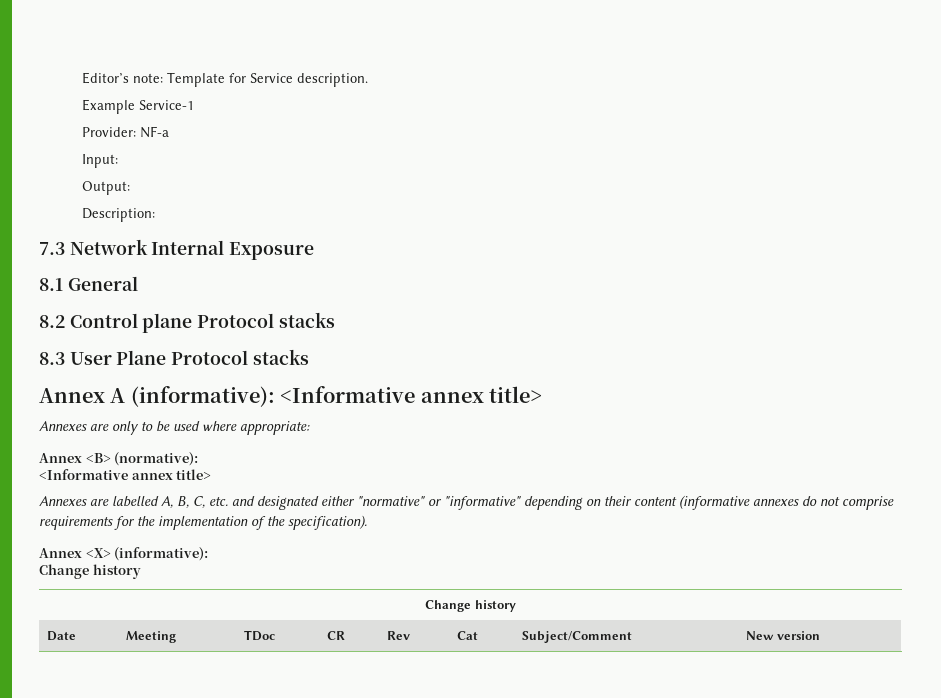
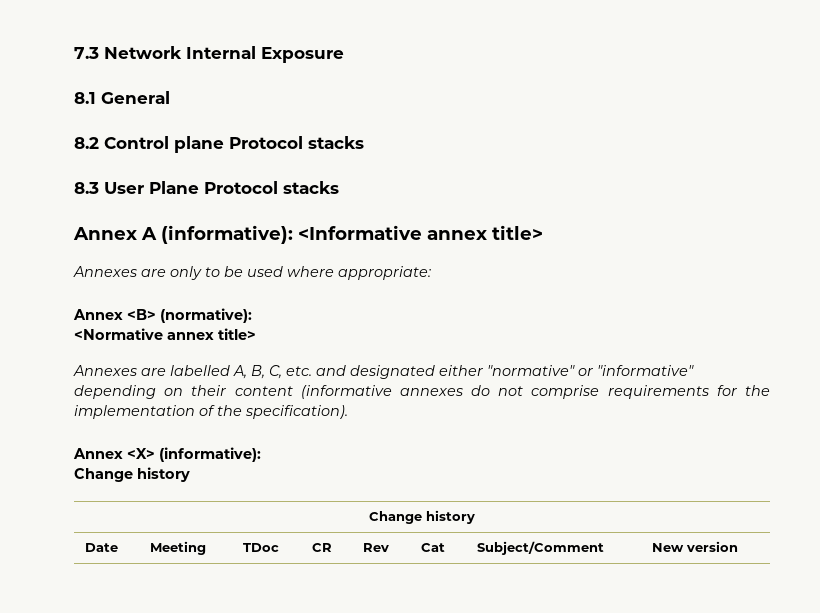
- Editor’s note: Template for Service description.
- Example Service-1
- Provider: NF-a
- Input:
- Output:
- Description:
  Annex <B> (normative):
- <Informative annex title>
+ <Normative annex title>

